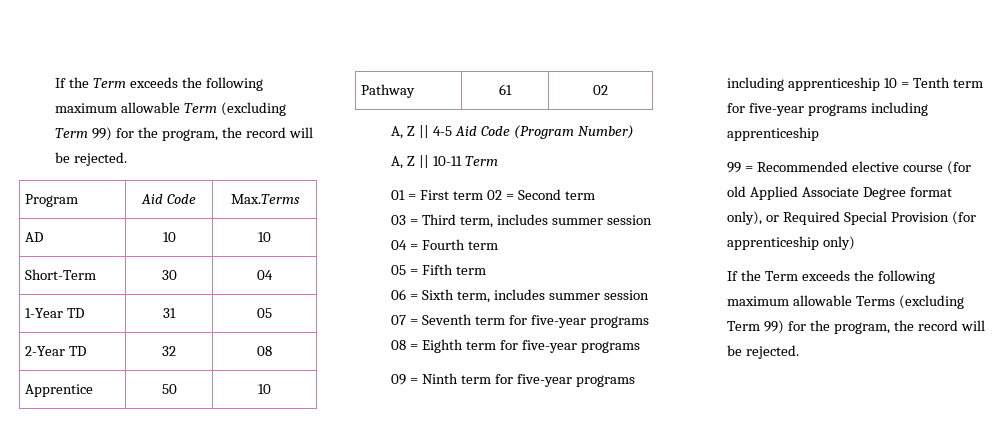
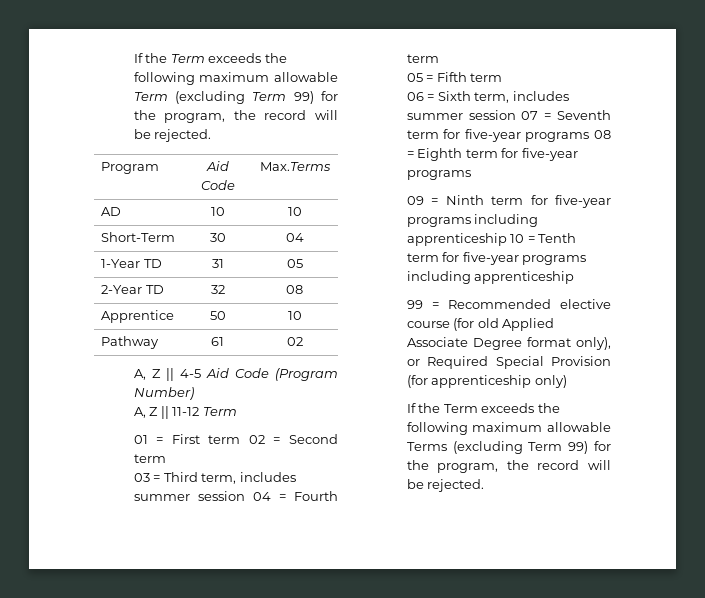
- A, Z || 10-11 Term
+ A, Z || 11-12 Term

